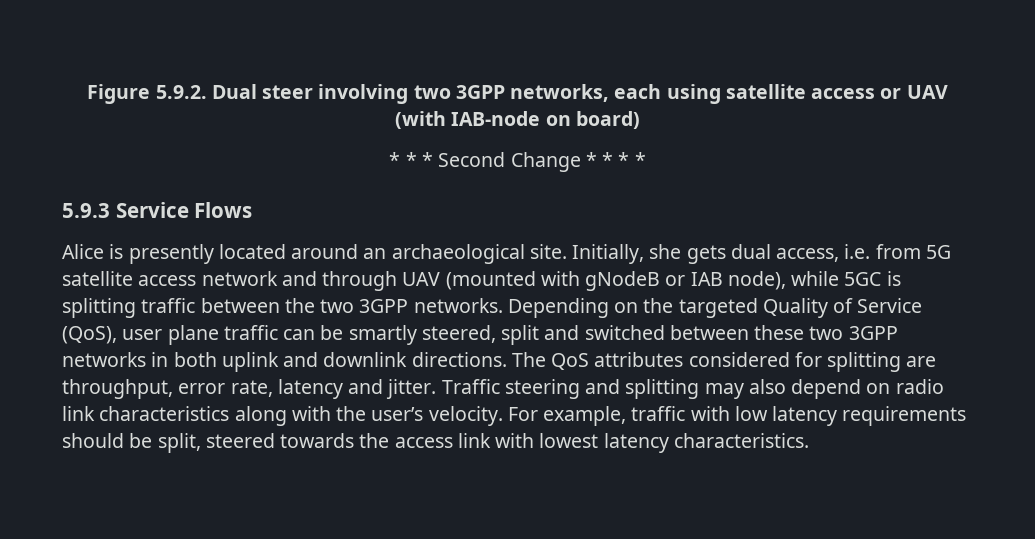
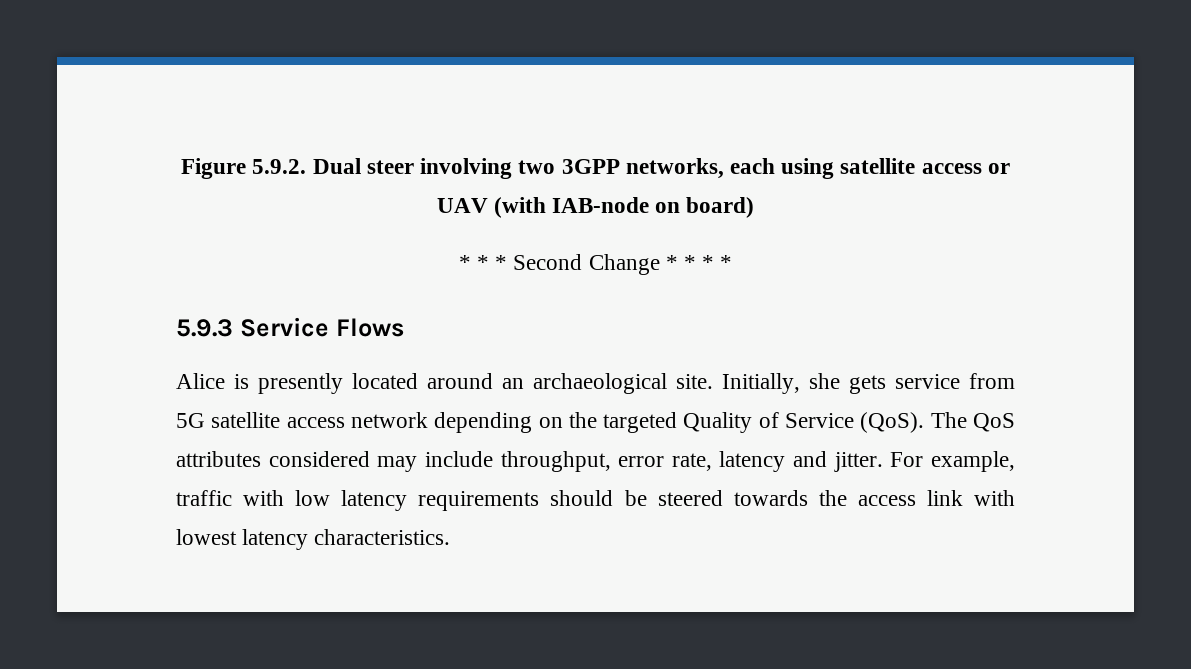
- Initially, she gets dual access, i.e. from 5G satellite access network and through UAV (mounted with gNodeB or IAB node), while 5GC is splitting traffic between the two 3GPP networks. Depending on the targeted Quality of Service (QoS), user plane traffic can be smartly steered, split and switched between these two 3GPP networks in both uplink and downlink directions.
+ Initially, she gets service from 5G satellite access network depending on the targeted Quality of Service (QoS).
- The QoS attributes considered for splitting are throughput, error rate, latency and jitter.
+ The QoS attributes considered may include throughput, error rate, latency and jitter.
- Traffic steering and splitting may also depend on radio link characteristics along with the user’s velocity.
- For example, traffic with low latency requirements should be split, steered towards the access link with lowest latency characteristics.
+ For example, traffic with low latency requirements should be steered towards the access link with lowest latency characteristics.

